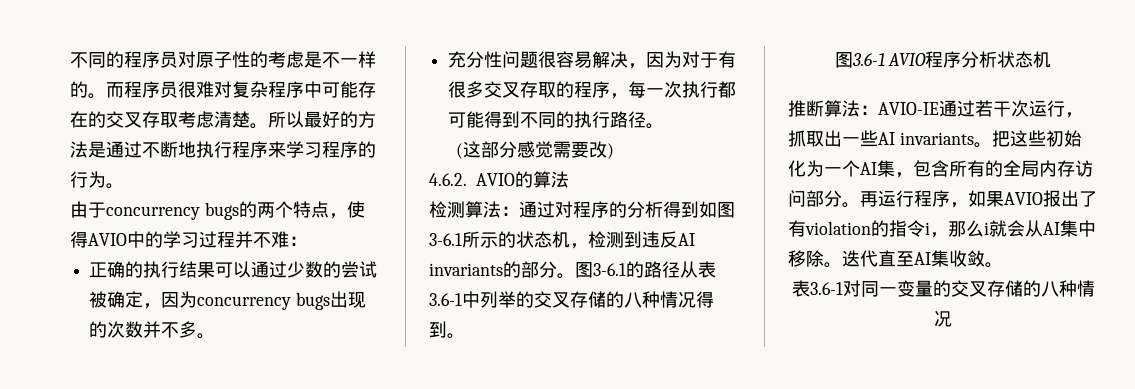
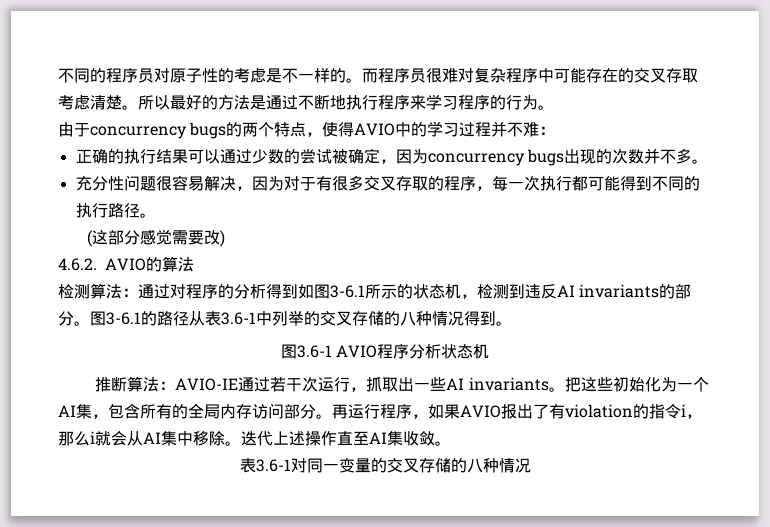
- 迭代直至AI集收敛。
+ 迭代上述操作直至AI集收敛。

